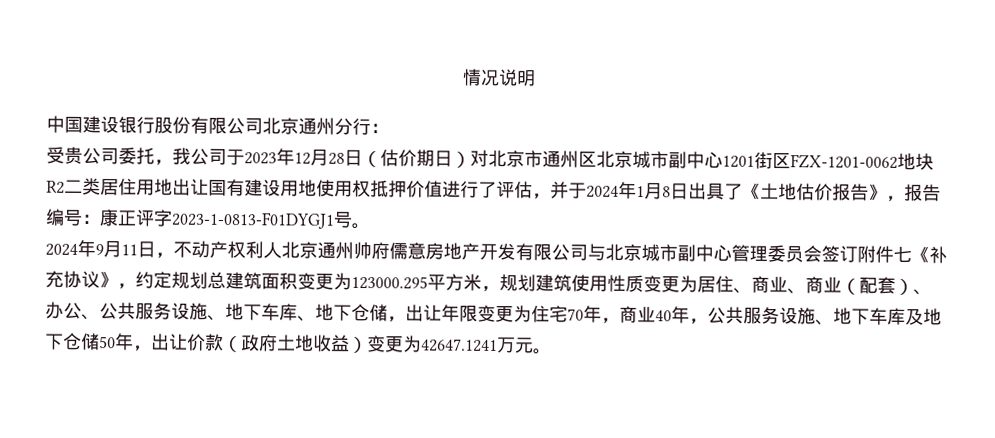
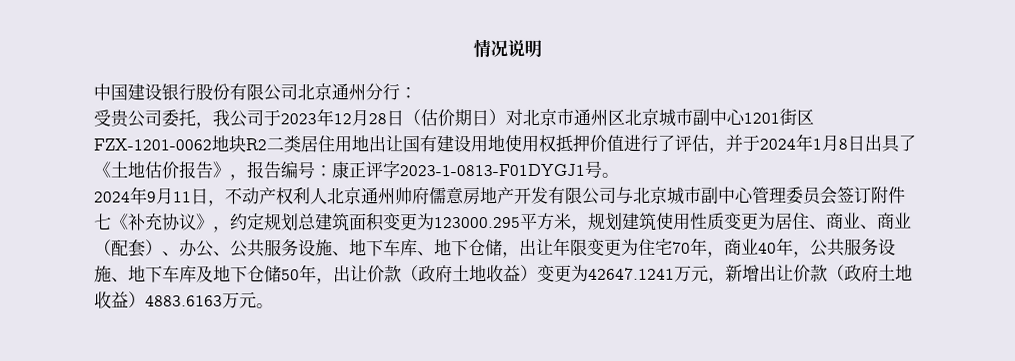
- 2024年9月11日，不动产权利人北京通州帅府儒意房地产开发有限公司与北京城市副中心管理委员会签订附件七《补充协议》，约定规划总建筑面积变更为123000.295平方米，规划建筑使用性质变更为居住、商业、商业（配套）、办公、公共服务设施、地下车库、地下仓储，出让年限变更为住宅70年，商业40年，公共服务设施、地下车库及地下仓储50年，出让价款（政府土地收益）变更为42647.1241万元。
+ 2024年9月11日，不动产权利人北京通州帅府儒意房地产开发有限公司与北京城市副中心管理委员会签订附件七《补充协议》，约定规划总建筑面积变更为123000.295平方米，规划建筑使用性质变更为居住、商业、商业（配套）、办公、公共服务设施、地下车库、地下仓储，出让年限变更为住宅70年，商业40年，公共服务设施、地下车库及地下仓储50年，出让价款（政府土地收益）变更为42647.1241万元，新增出让价款（政府土地收益）4883.6163万元。

